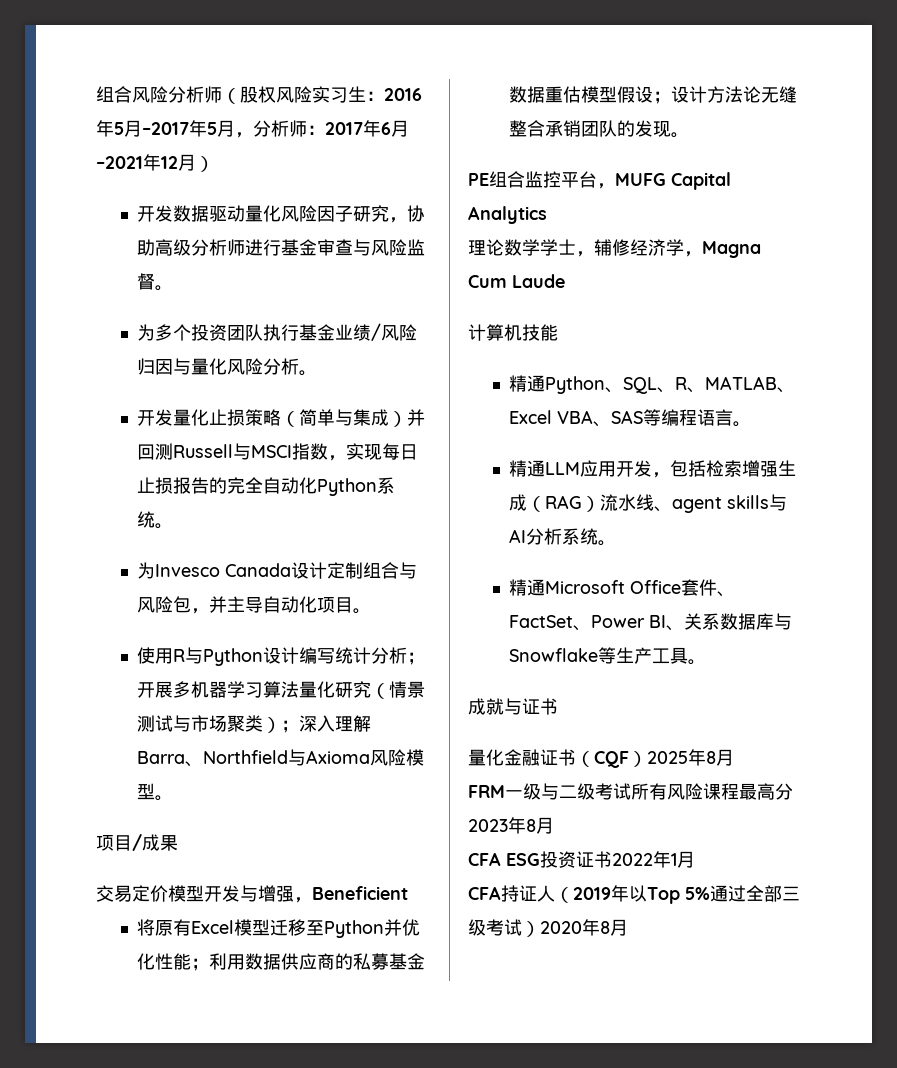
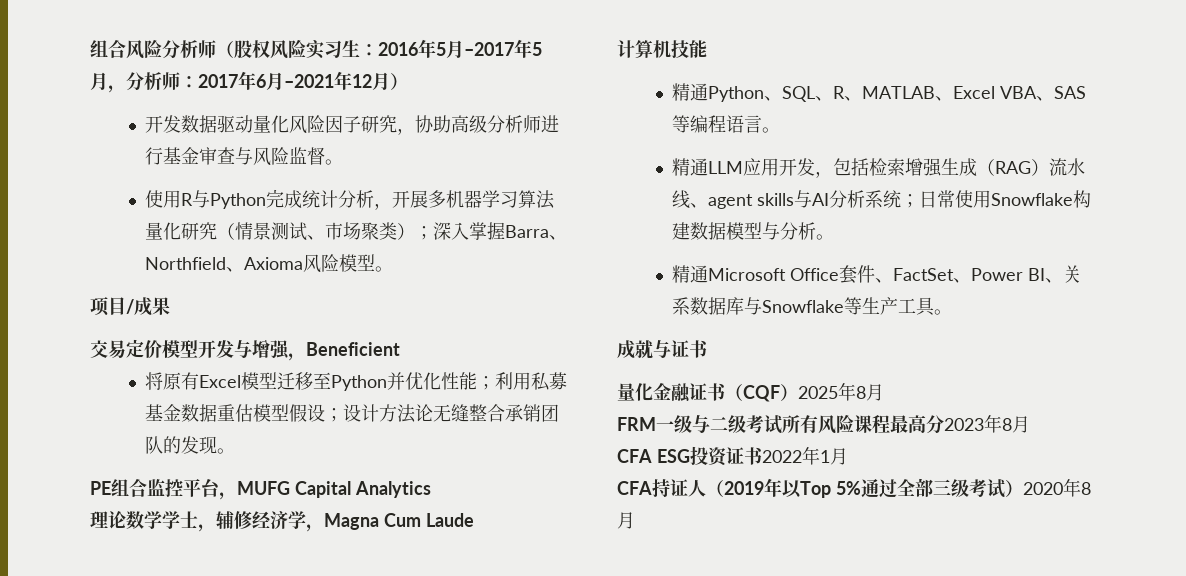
- 为多个投资团队执行基金业绩/风险归因与量化风险分析。
- 开发量化止损策略（简单与集成）并回测Russell与MSCI指数，实现每日止损报告的完全自动化Python系统。
- 为Invesco Canada设计定制组合与风险包，并主导自动化项目。
- 使用R与Python设计编写统计分析；开展多机器学习算法量化研究（情景测试与市场聚类）；深入理解Barra、Northfield与Axioma风险模型。
+ 使用R与Python完成统计分析，开展多机器学习算法量化研究（情景测试、市场聚类）；深入掌握Barra、Northfield、Axioma风险模型。
- 将原有Excel模型迁移至Python并优化性能；利用数据供应商的私募基金数据重估模型假设；设计方法论无缝整合承销团队的发现。
+ 将原有Excel模型迁移至Python并优化性能；利用私募基金数据重估模型假设；设计方法论无缝整合承销团队的发现。
- 精通LLM应用开发，包括检索增强生成（RAG）流水线、agent skills与AI分析系统。
+ 精通LLM应用开发，包括检索增强生成（RAG）流水线、agent skills与AI分析系统；日常使用Snowflake构建数据模型与分析。

